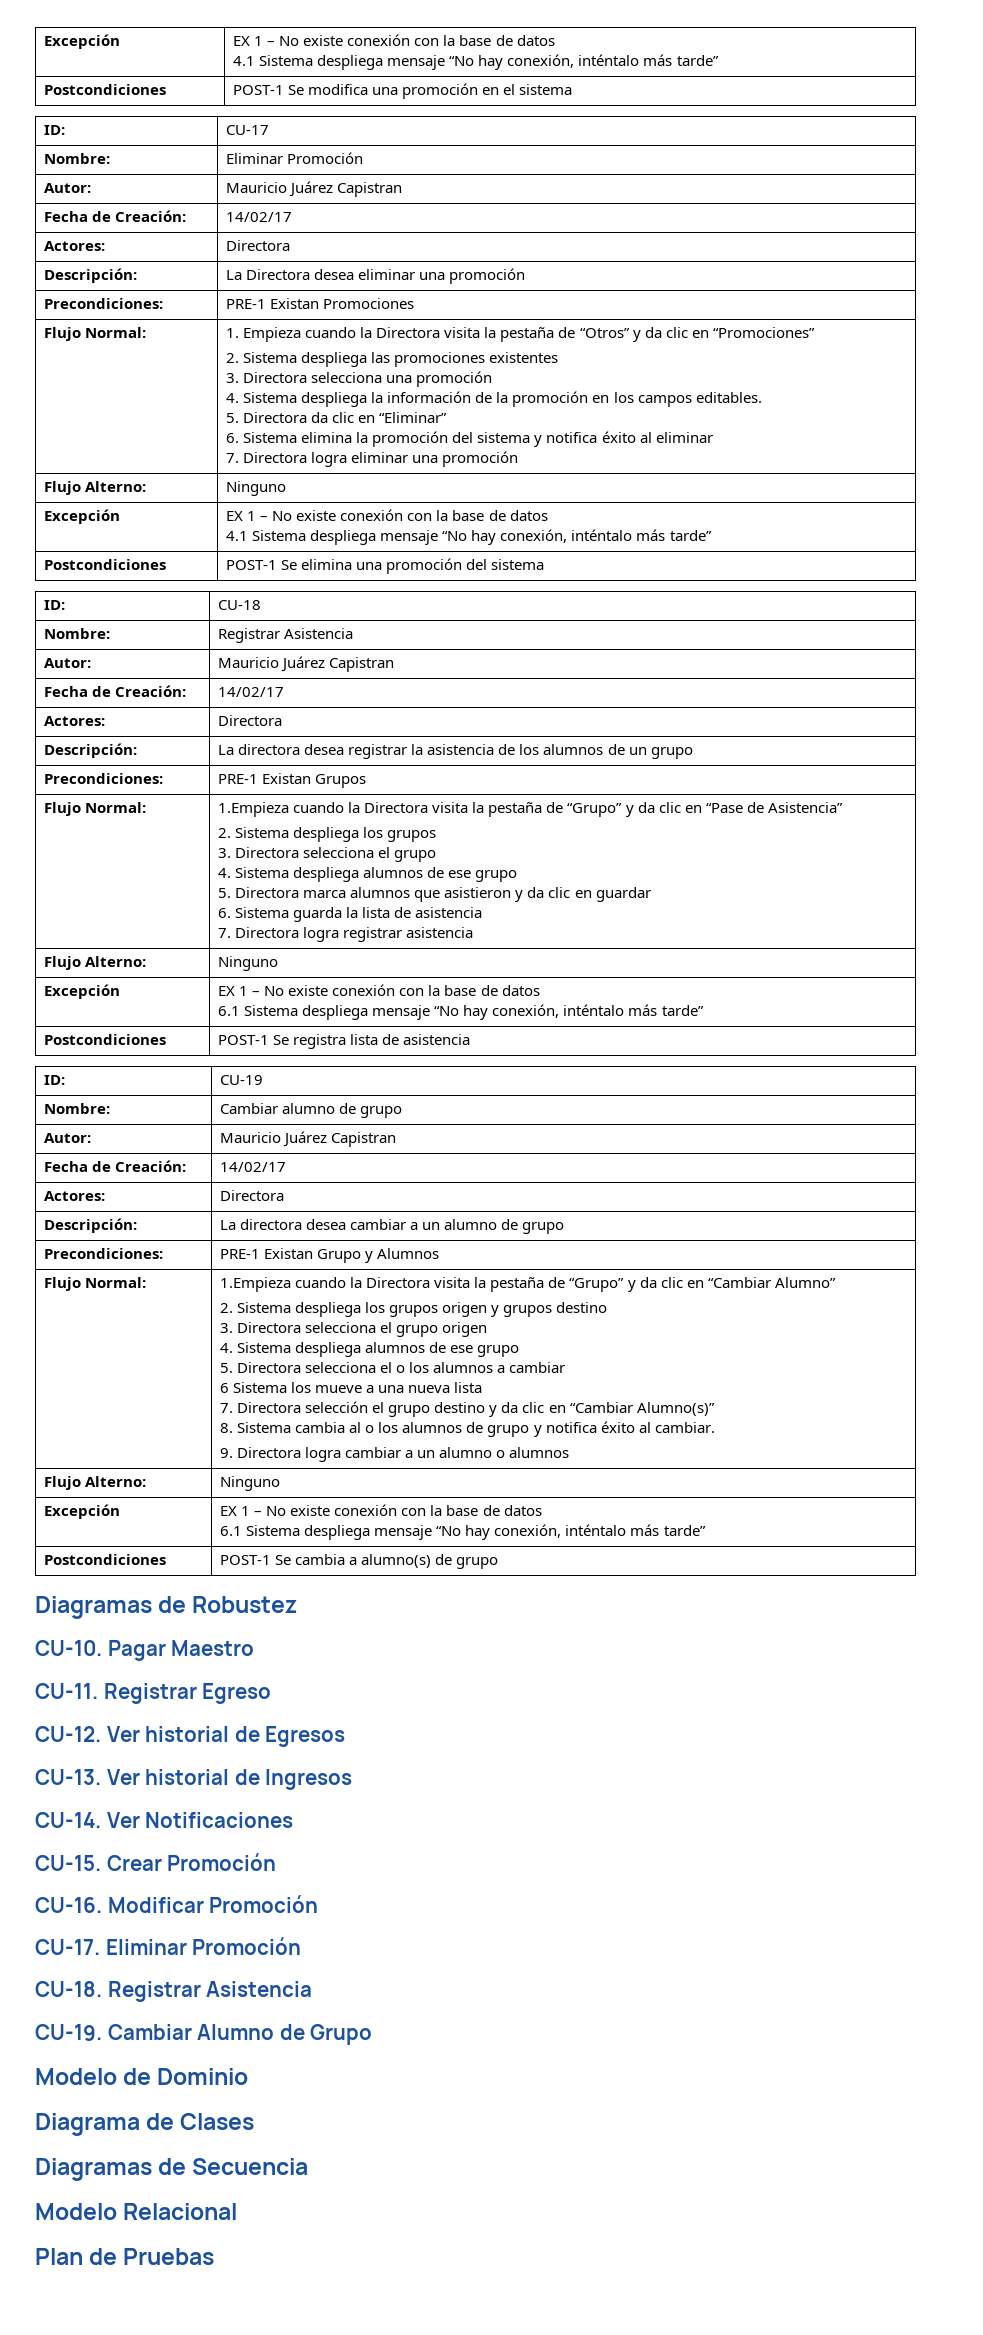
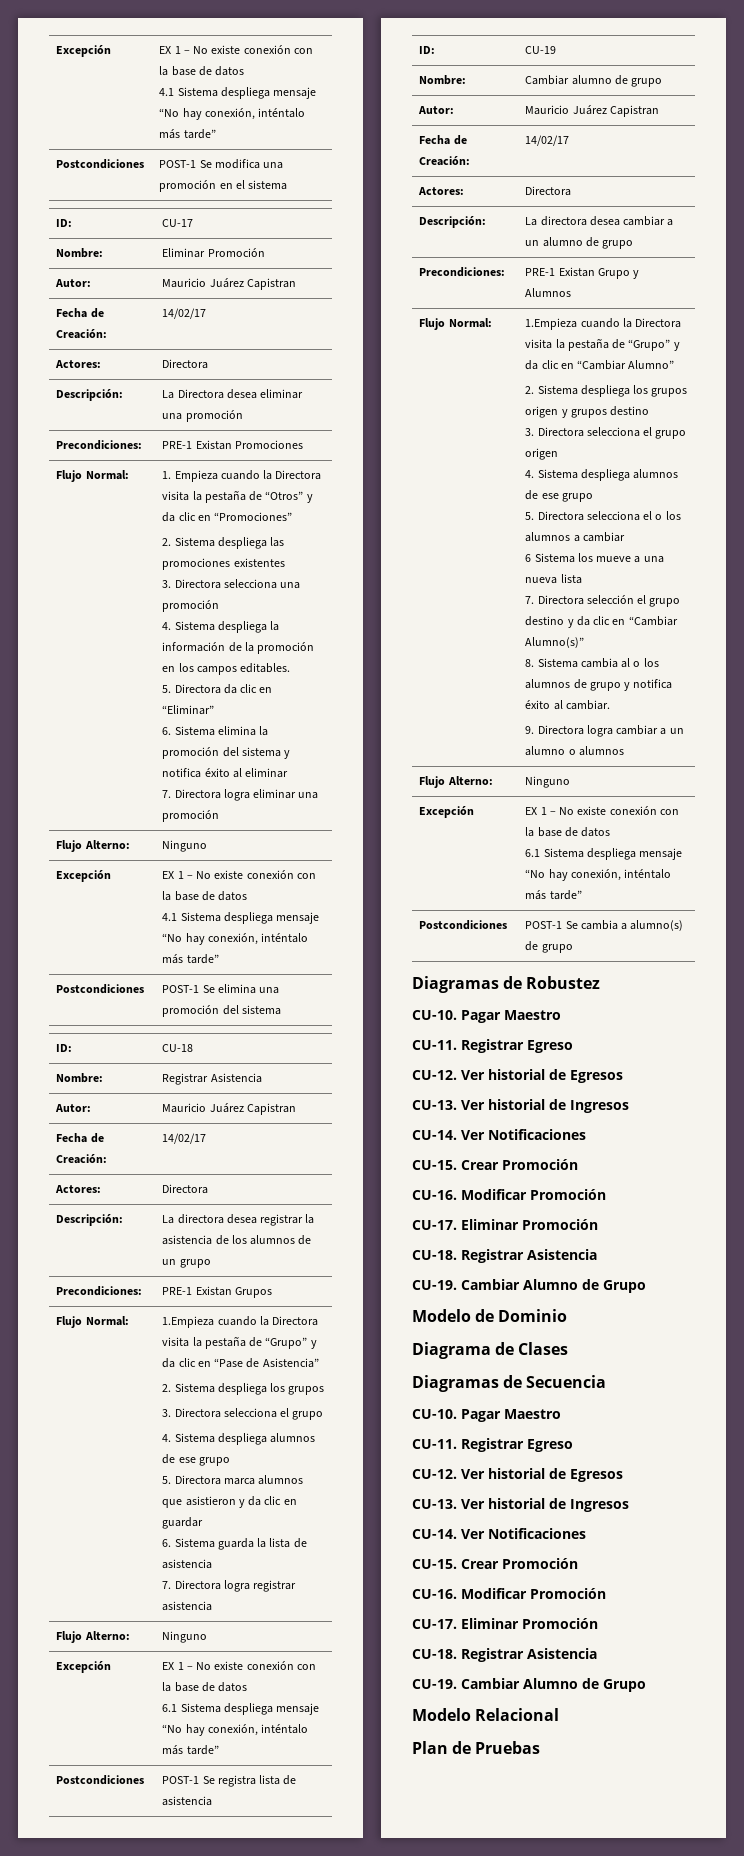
  Diagramas de Secuencia
+ CU-10. Pagar Maestro
+ CU-11. Registrar Egreso
+ CU-12. Ver historial de Egresos
+ CU-13. Ver historial de Ingresos
+ CU-14. Ver Notificaciones
+ CU-15. Crear Promoción
+ CU-16. Modificar Promoción
+ CU-17. Eliminar Promoción
+ CU-18. Registrar Asistencia
+ CU-19. Cambiar Alumno de Grupo

